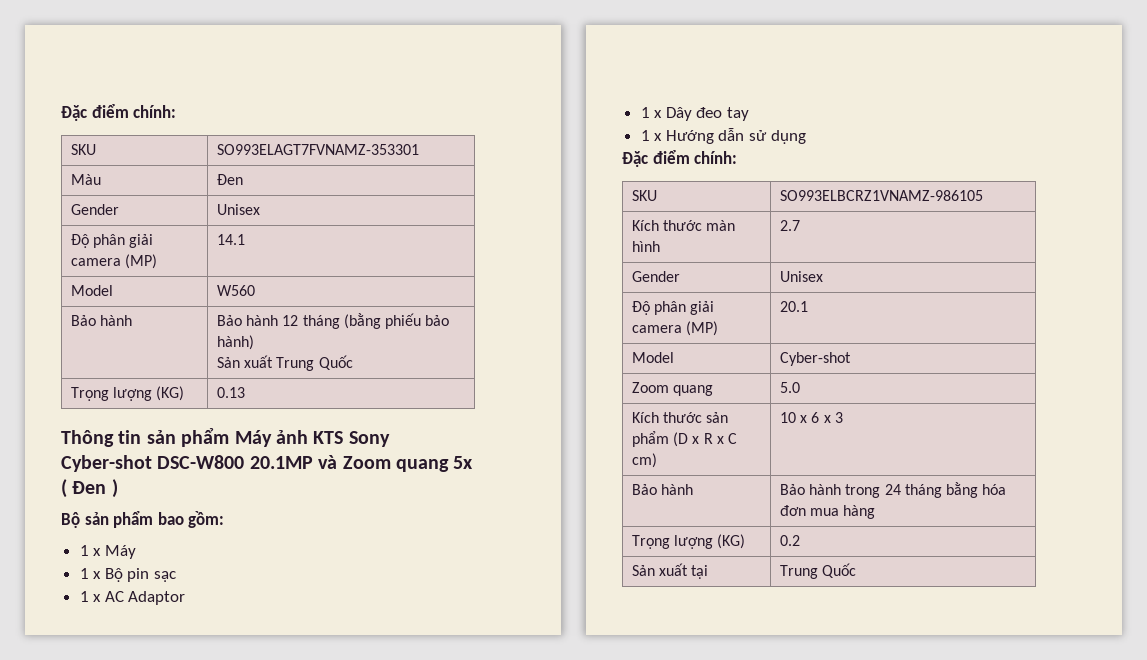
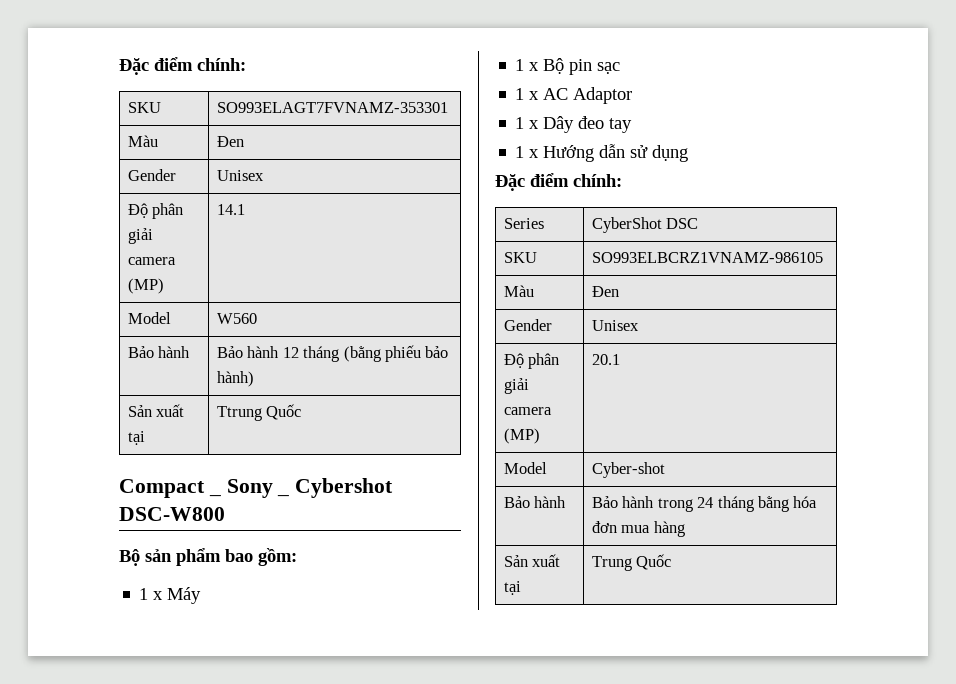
  Bảo hành | Bảo hành 12 tháng (bằng phiếu bảo hành)
- Sản xuất Trung Quốc
- Trọng lượng (KG) | 0.13
- Thông tin sản phẩm Máy ảnh KTS Sony Cyber-shot DSC-W800 20.1MP và Zoom quang 5x ( Đen )
+ Sản xuất tại | Ttrung Quốc
+ Compact _ Sony _ Cybershot DSC-W800
+ Series | CyberShot DSC
  SKU | SO993ELBCRZ1VNAMZ-986105
- Kích thước màn hình | 2.7
+ Màu | Đen
- Zoom quang | 5.0
- Kích thước sản phẩm (D x R x C cm) | 10 x 6 x 3
- Trọng lượng (KG) | 0.2

